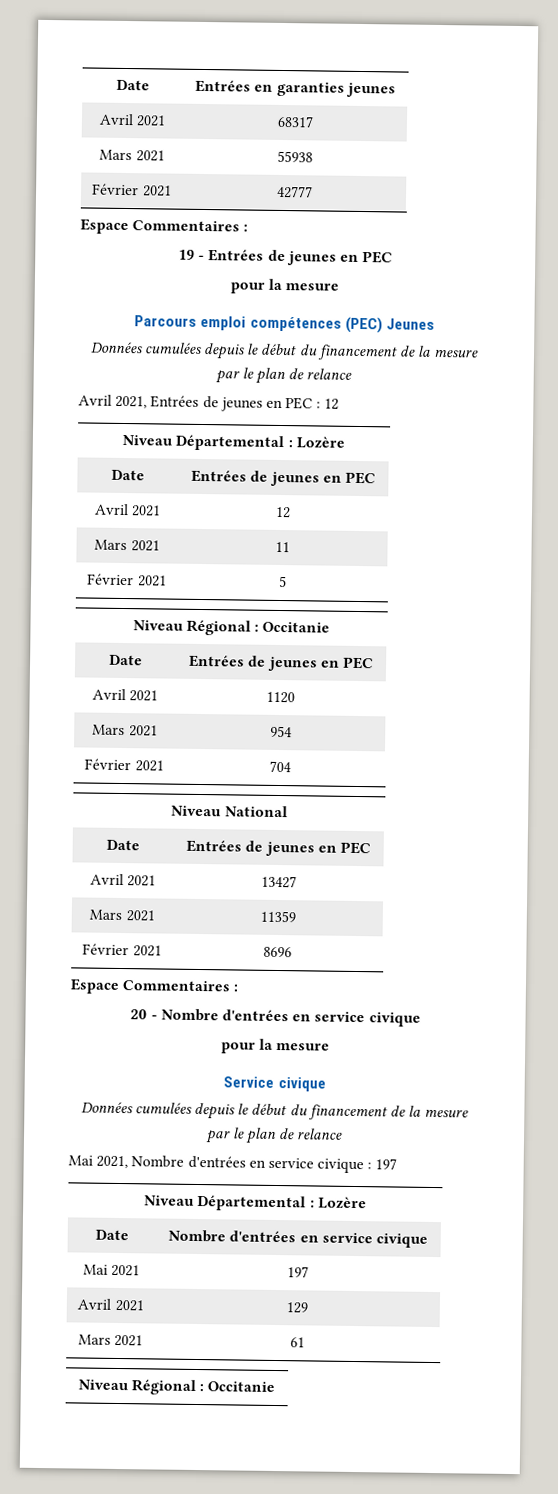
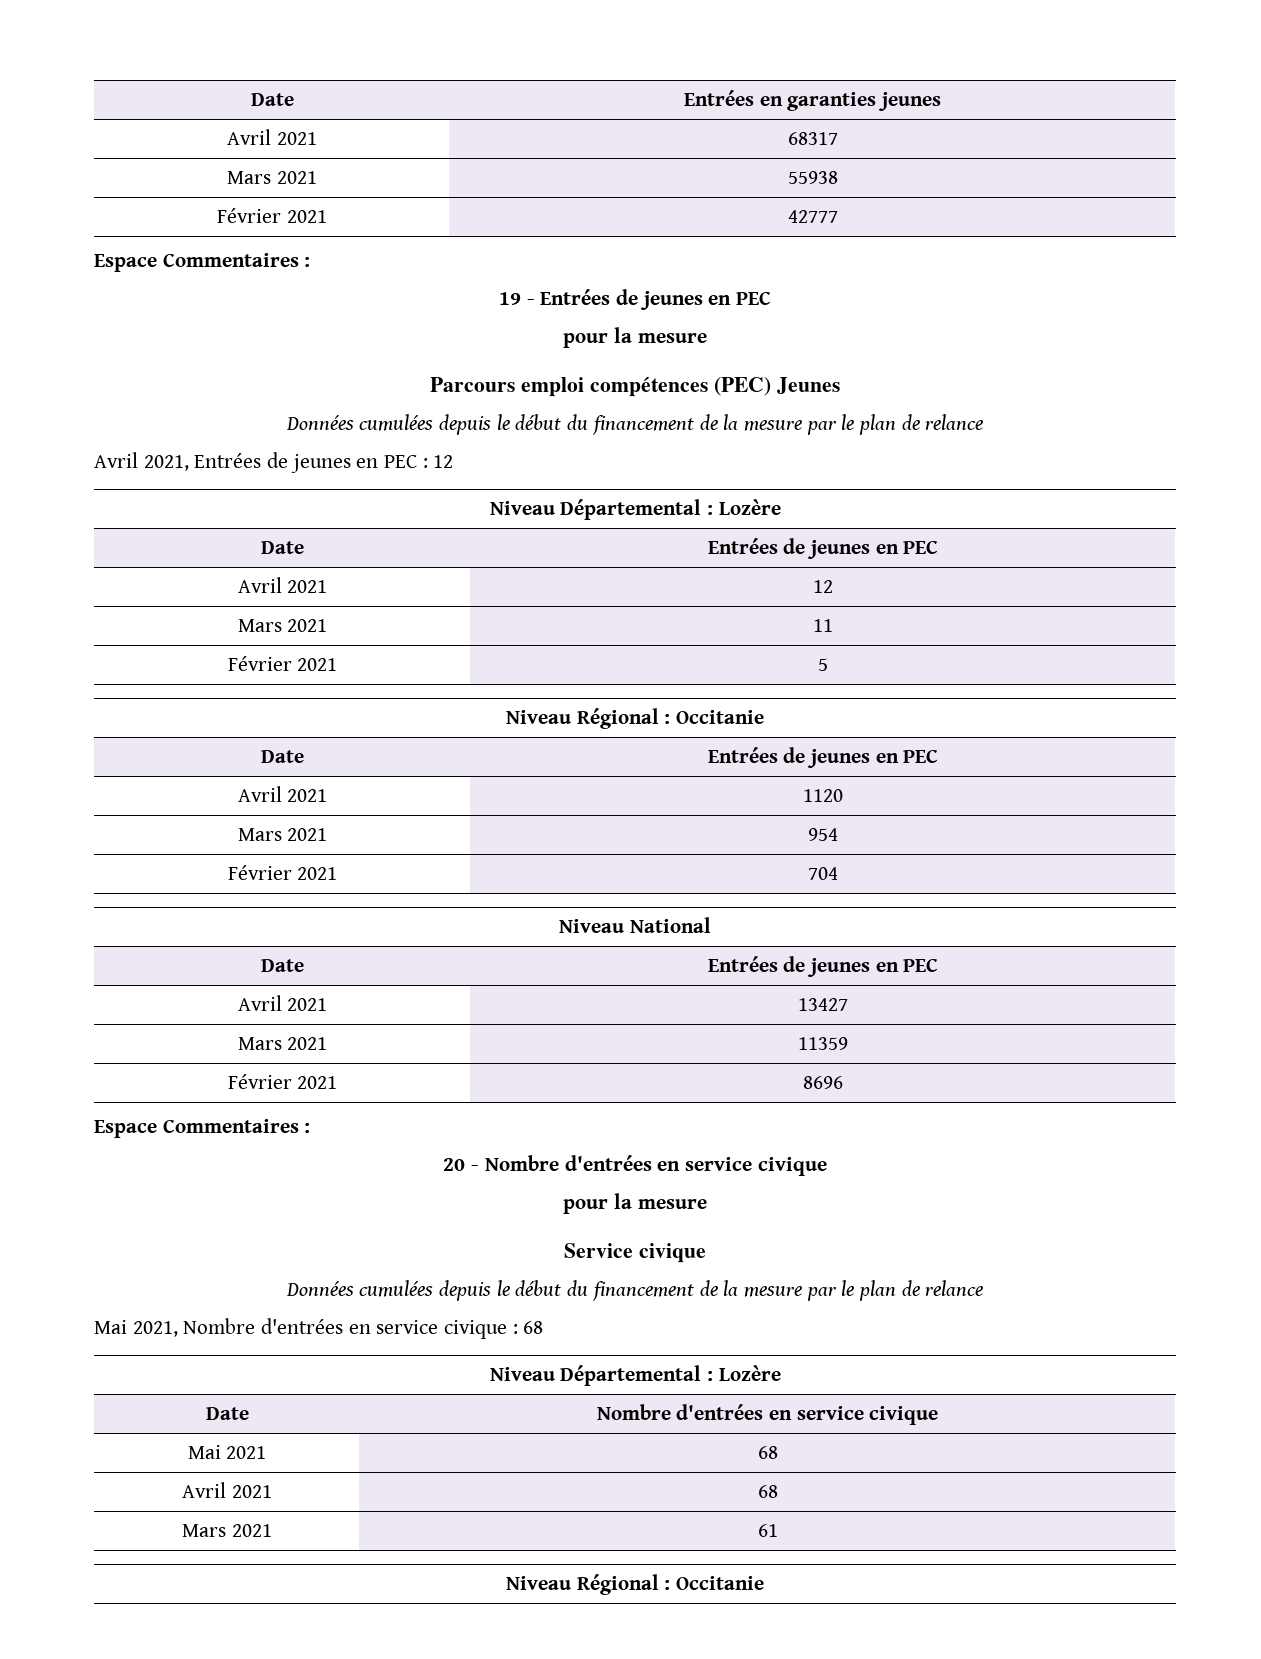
- Mai 2021, Nombre d'entrées en service civique : 197
+ Mai 2021, Nombre d'entrées en service civique : 68
- Mai 2021 | 197
- Avril 2021 | 129
+ Mai 2021 | 68
+ Avril 2021 | 68

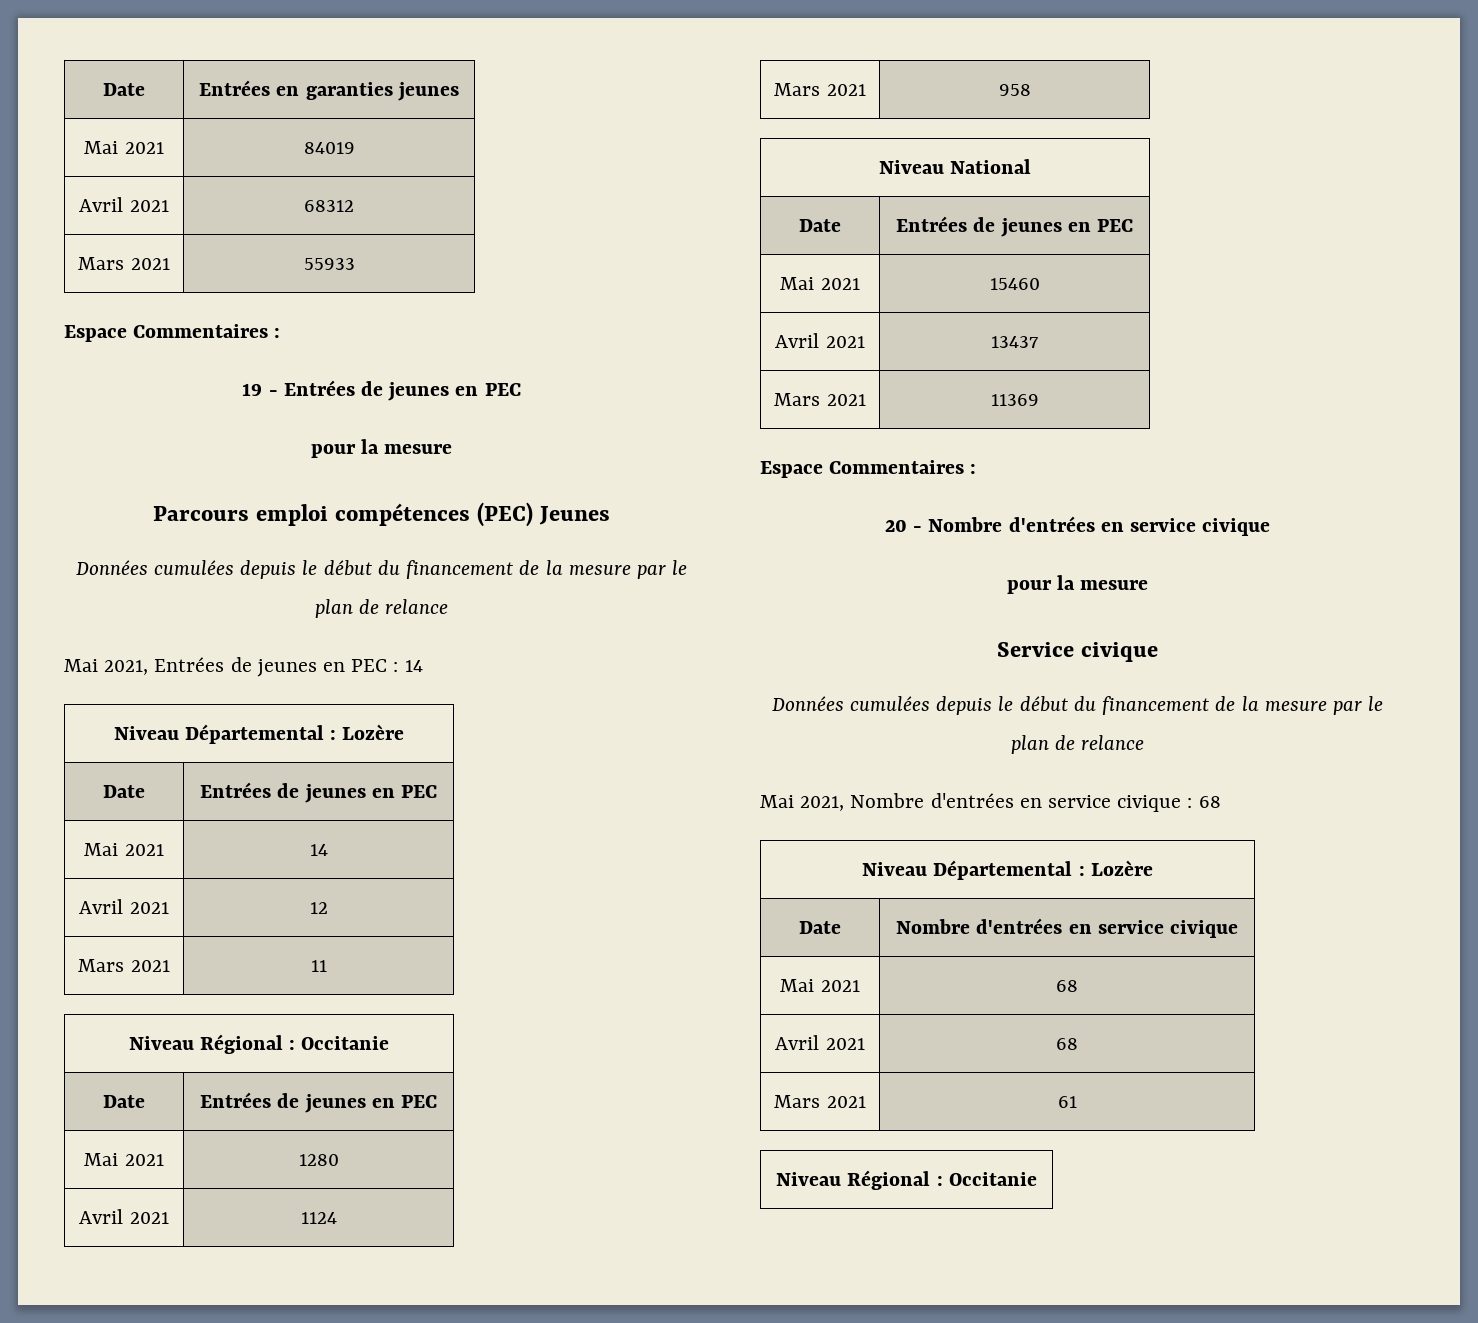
- Avril 2021 | 68317
- Mars 2021 | 55938
- Février 2021 | 42777
+ Mai 2021 | 84019
+ Avril 2021 | 68312
+ Mars 2021 | 55933
- Avril 2021, Entrées de jeunes en PEC : 12
+ Mai 2021, Entrées de jeunes en PEC : 14
+ Mai 2021 | 14
- Février 2021 | 5
- Avril 2021 | 1120
- Mars 2021 | 954
- Février 2021 | 704
+ Mai 2021 | 1280
+ Avril 2021 | 1124
+ Mars 2021 | 958
- Avril 2021 | 13427
- Mars 2021 | 11359
- Février 2021 | 8696
+ Mai 2021 | 15460
+ Avril 2021 | 13437
+ Mars 2021 | 11369

